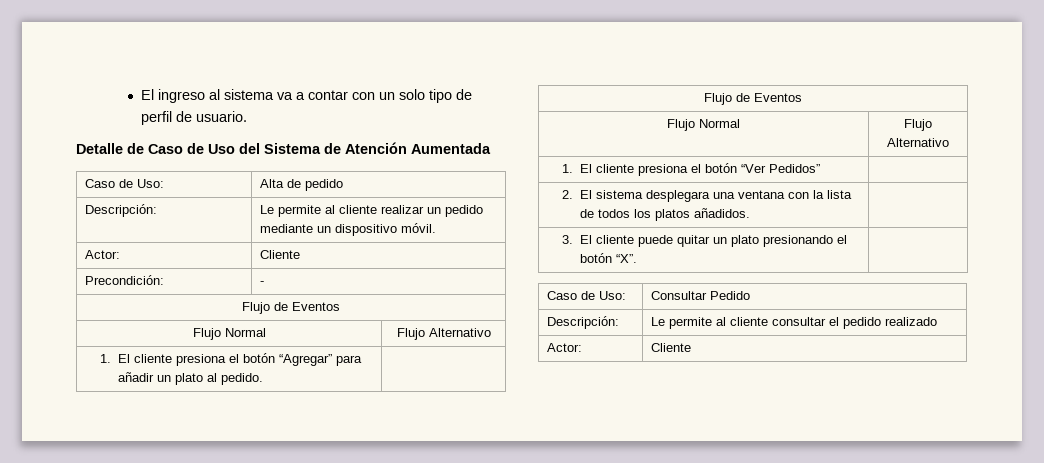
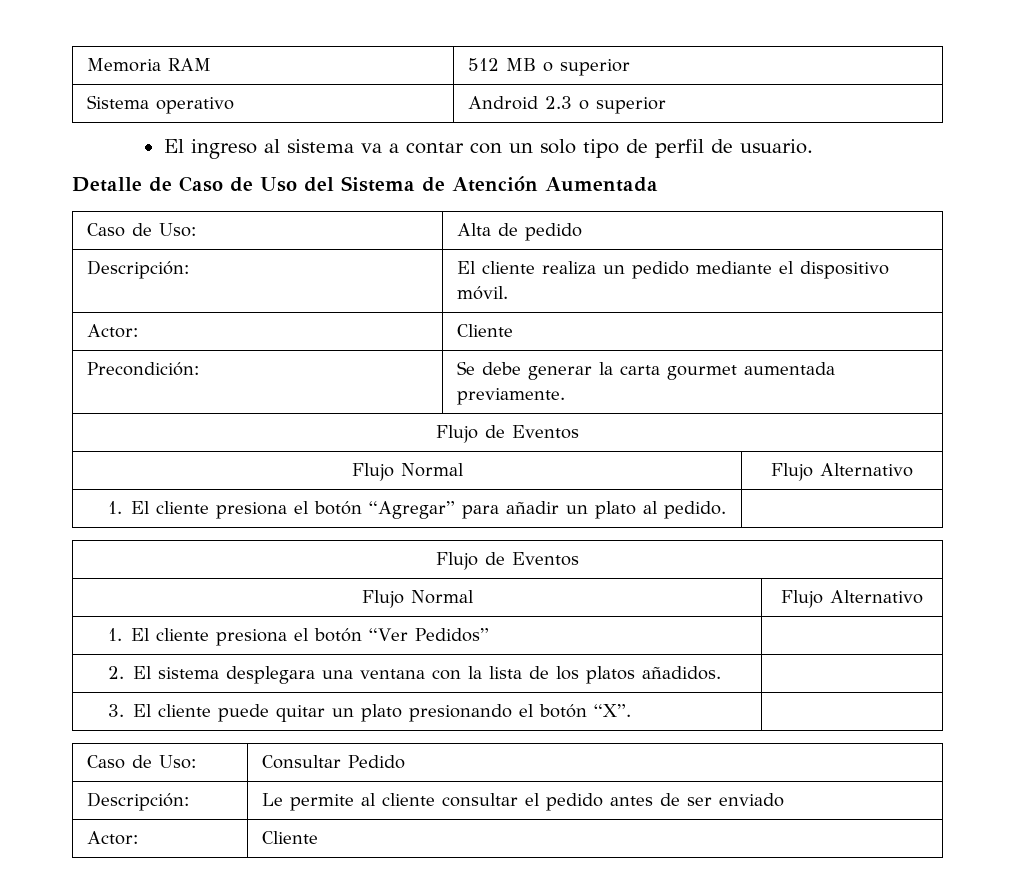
+ Memoria RAM | 512 MB o superior
+ Sistema operativo | Android 2.3 o superior
- Descripción: | Le permite al cliente realizar un pedido mediante un dispositivo móvil.
+ Descripción: | El cliente realiza un pedido mediante el dispositivo móvil.
- Precondición: | -
+ Precondición: | Se debe generar la carta gourmet aumentada previamente.
- 2. El sistema desplegara una ventana con la lista de todos los platos añadidos. |
+ 2. El sistema desplegara una ventana con la lista de los platos añadidos. |
- Descripción: | Le permite al cliente consultar el pedido realizado
+ Descripción: | Le permite al cliente consultar el pedido antes de ser enviado

